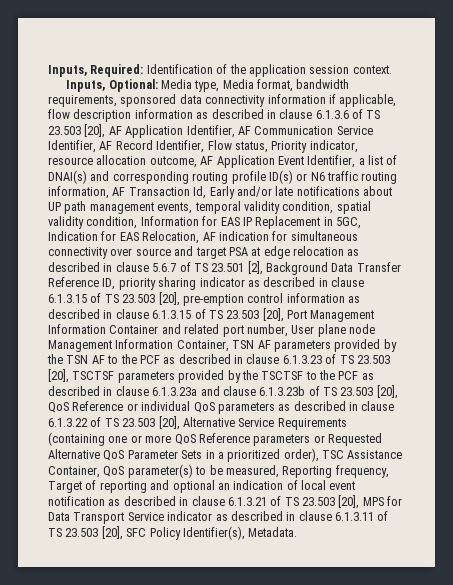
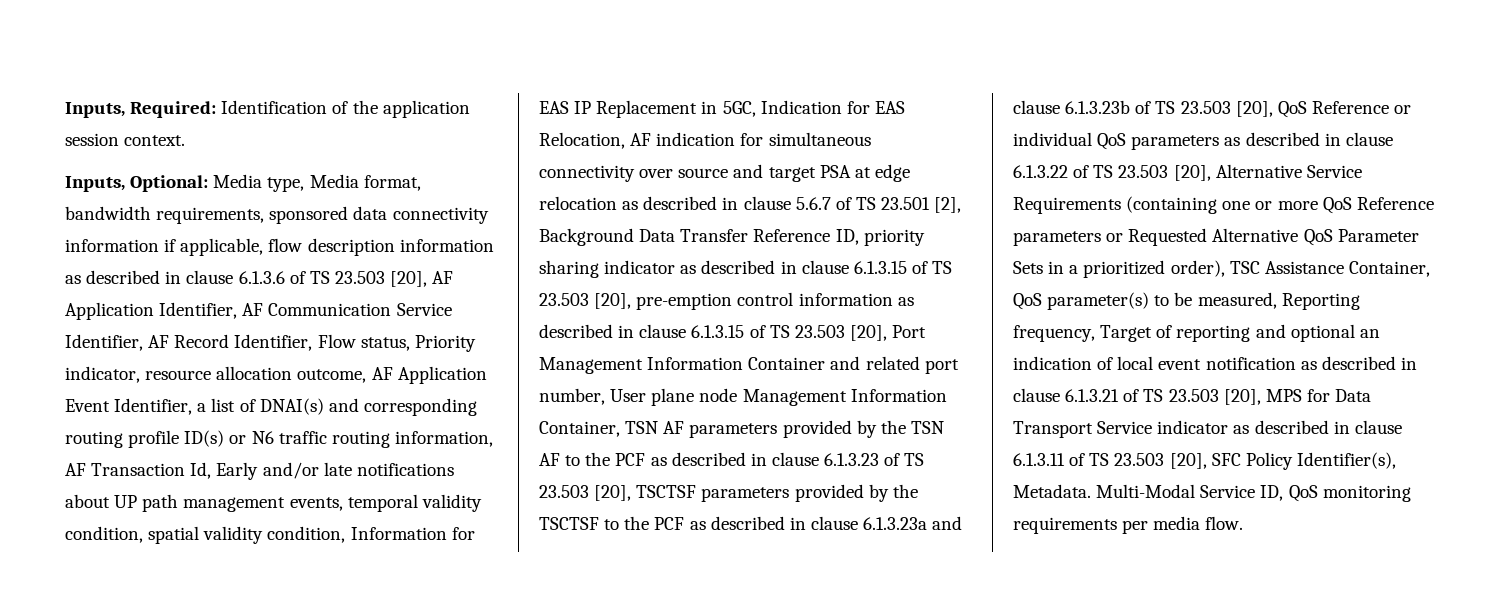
+ Multi-Modal Service ID, QoS monitoring requirements per media flow.

